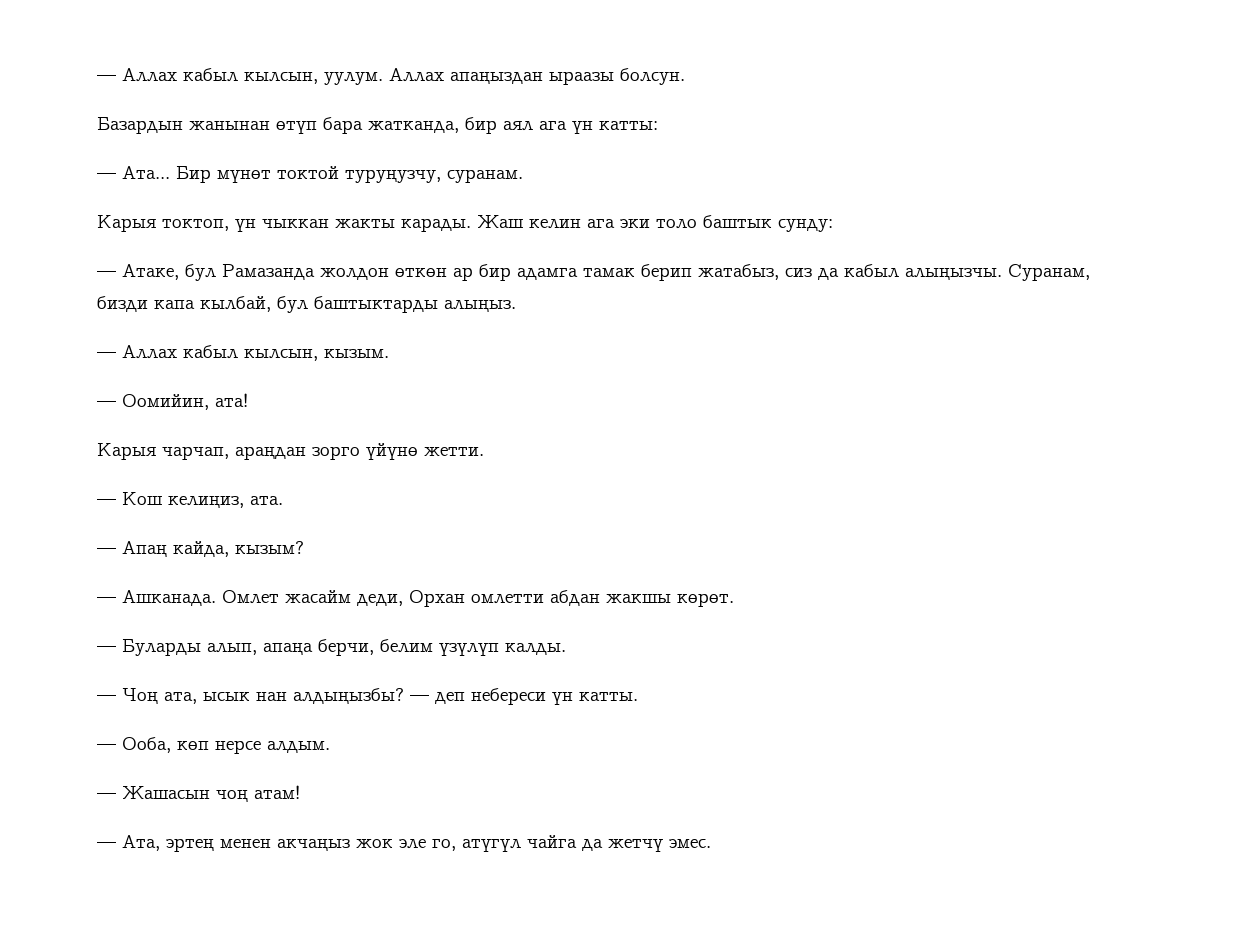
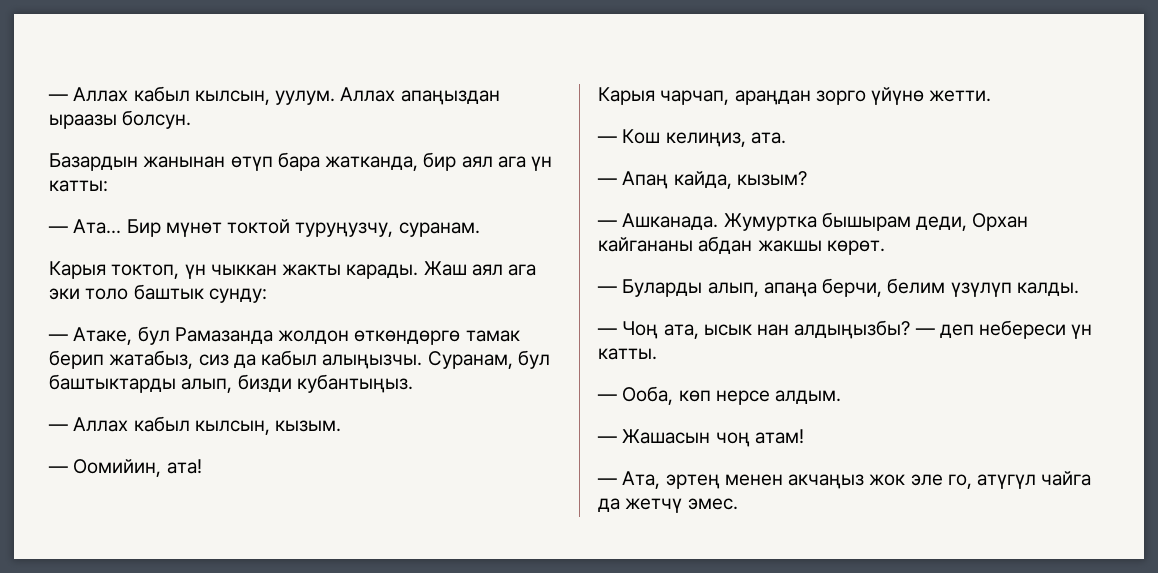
- Жаш келин ага эки толо баштык сунду:
+ Жаш аял ага эки толо баштык сунду:
- — Атаке, бул Рамазанда жолдон өткөн ар бир адамга тамак берип жатабыз, сиз да кабыл алыңызчы.
+ — Атаке, бул Рамазанда жолдон өткөндөргө тамак берип жатабыз, сиз да кабыл алыңызчы.
- Суранам, бизди капа кылбай, бул баштыктарды алыңыз.
+ Суранам, бул баштыктарды алып, бизди кубантыңыз.
- Омлет жасайм деди, Орхан омлетти абдан жакшы көрөт.
+ Жумуртка бышырам деди, Орхан кайгананы абдан жакшы көрөт.

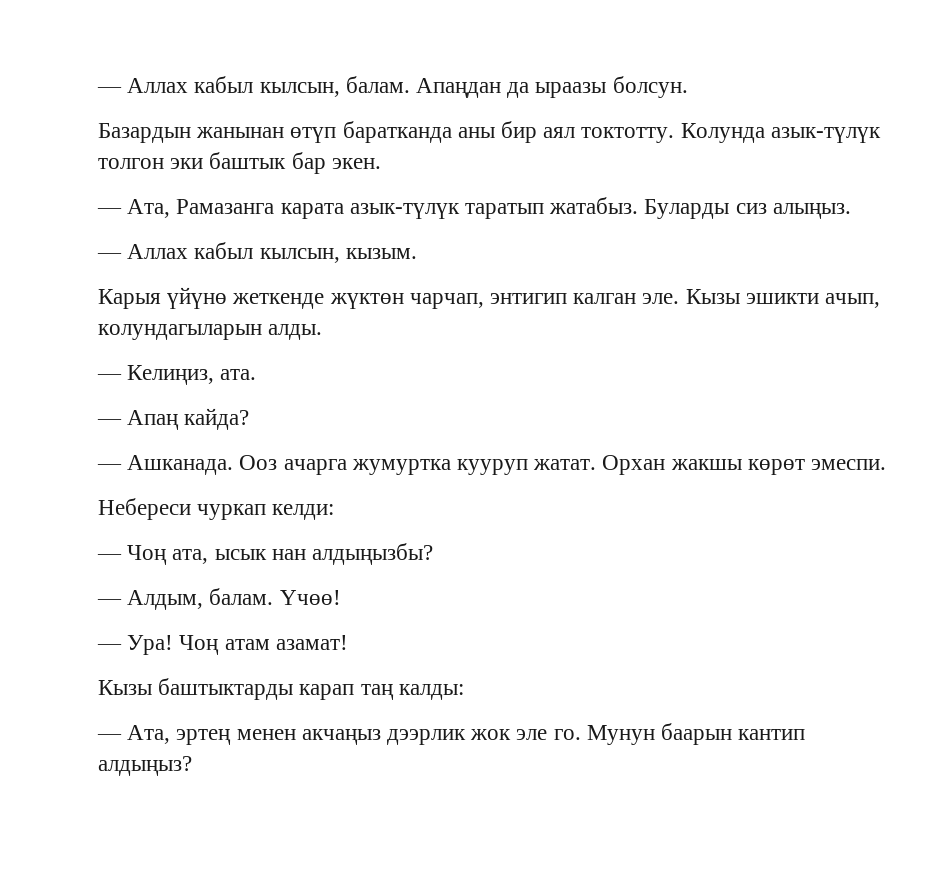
- — Аллах кабыл кылсын, уулум. Аллах апаңыздан ыраазы болсун.
+ — Аллах кабыл кылсын, балам. Апаңдан да ыраазы болсун.
- Базардын жанынан өтүп бара жатканда, бир аял ага үн катты:
- — Ата... Бир мүнөт токтой туруңузчу, суранам.
- Карыя токтоп, үн чыккан жакты карады. Жаш аял ага эки толо баштык сунду:
- — Атаке, бул Рамазанда жолдон өткөндөргө тамак берип жатабыз, сиз да кабыл алыңызчы. Суранам, бул баштыктарды алып, бизди кубантыңыз.
+ Базардын жанынан өтүп баратканда аны бир аял токтотту. Колунда азык-түлүк толгон эки баштык бар экен.
+ — Ата, Рамазанга карата азык-түлүк таратып жатабыз. Буларды сиз алыңыз.
- — Оомийин, ата!
- Карыя чарчап, араңдан зорго үйүнө жетти.
- — Кош келиңиз, ата.
+ Карыя үйүнө жеткенде жүктөн чарчап, энтигип калган эле. Кызы эшикти ачып, колундагыларын алды.
+ — Келиңиз, ата.
- — Апаң кайда, кызым?
+ — Апаң кайда?
- Жумуртка бышырам деди, Орхан кайгананы абдан жакшы көрөт.
- — Буларды алып, апаңа берчи, белим үзүлүп калды.
+ Ооз ачарга жумуртка кууруп жатат. Орхан жакшы көрөт эмеспи.
+ Небереси чуркап келди:
- — Чоң ата, ысык нан алдыңызбы? — деп небереси үн катты.
- — Ооба, көп нерсе алдым.
- — Жашасын чоң атам!
+ — Чоң ата, ысык нан алдыңызбы?
+ — Алдым, балам. Үчөө!
+ — Ура! Чоң атам азамат!
+ Кызы баштыктарды карап таң калды:
- — Ата, эртең менен акчаңыз жок эле го, атүгүл чайга да жетчү эмес.
+ — Ата, эртең менен акчаңыз дээрлик жок эле го. Мунун баарын кантип алдыңыз?

